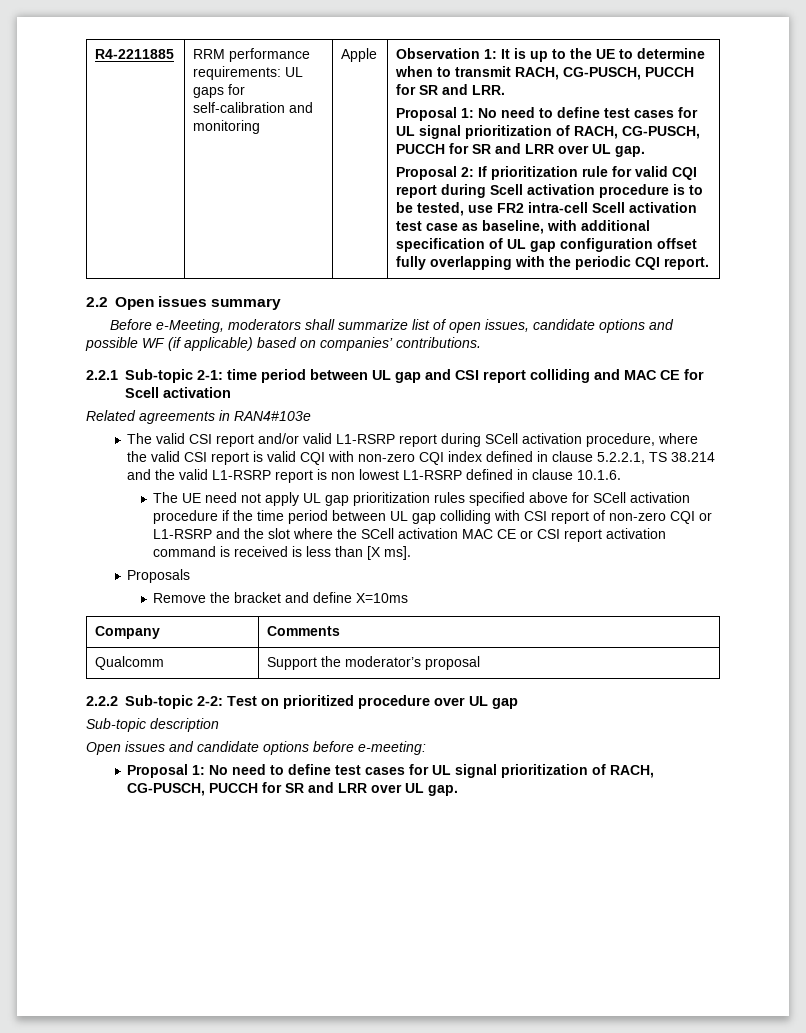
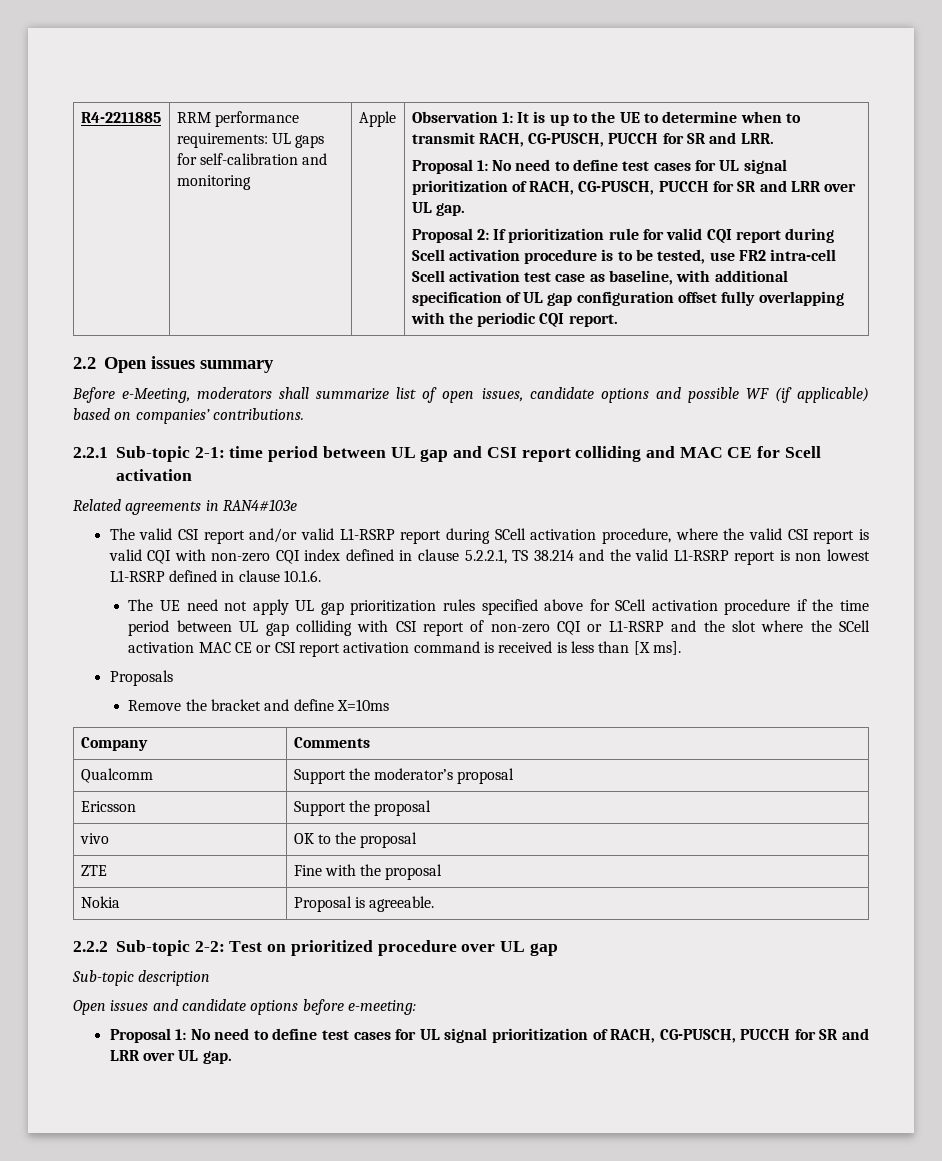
+ Ericsson | Support the proposal
+ vivo | OK to the proposal
+ ZTE | Fine with the proposal
+ Nokia | Proposal is agreeable.

